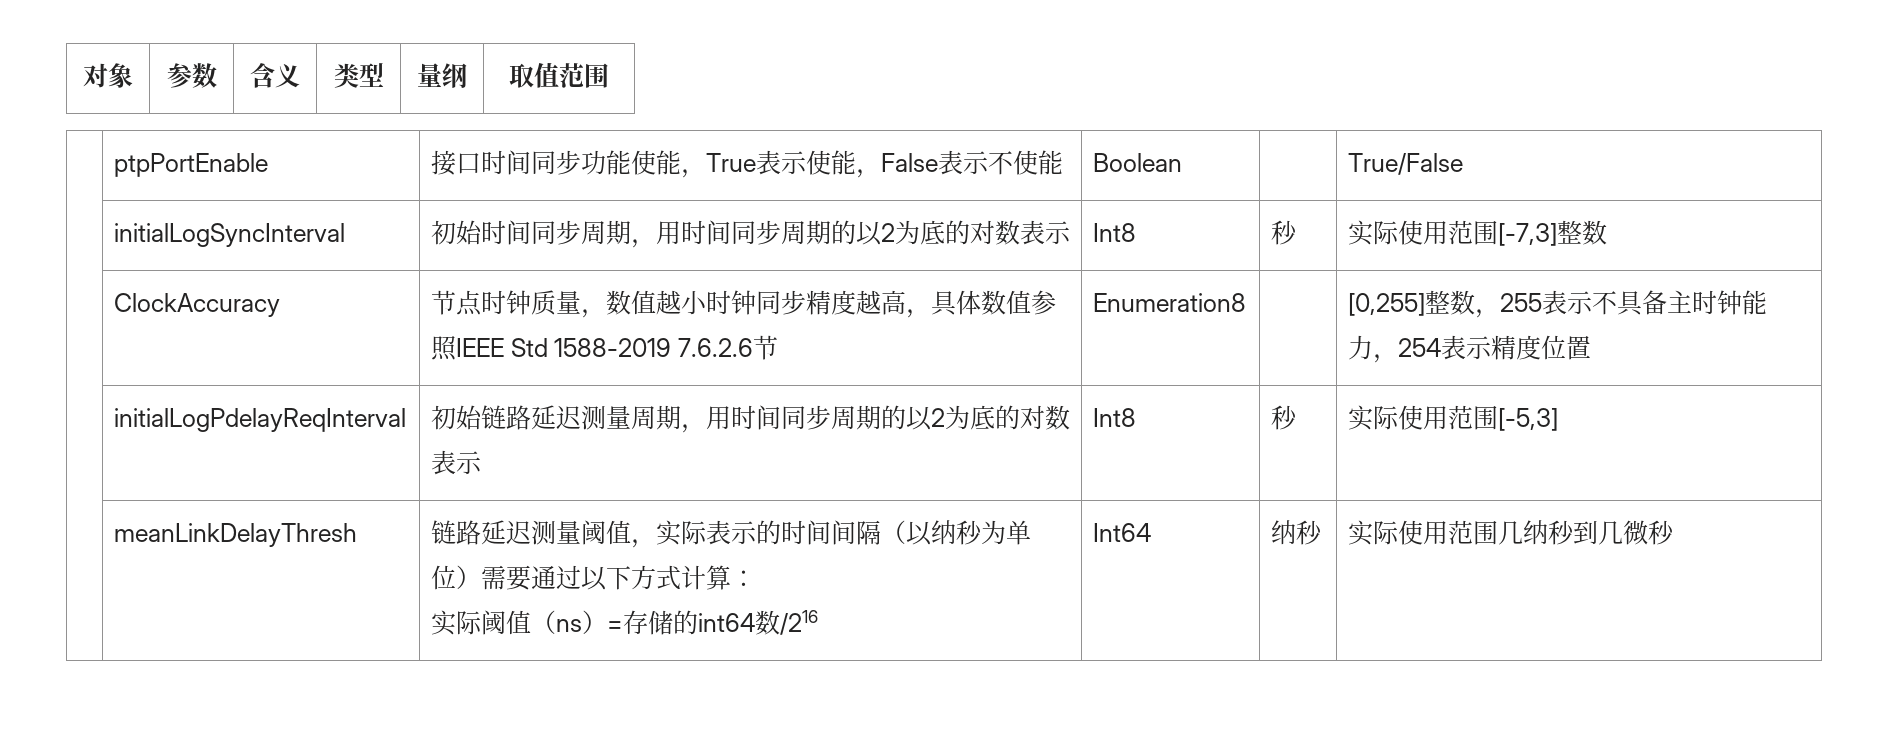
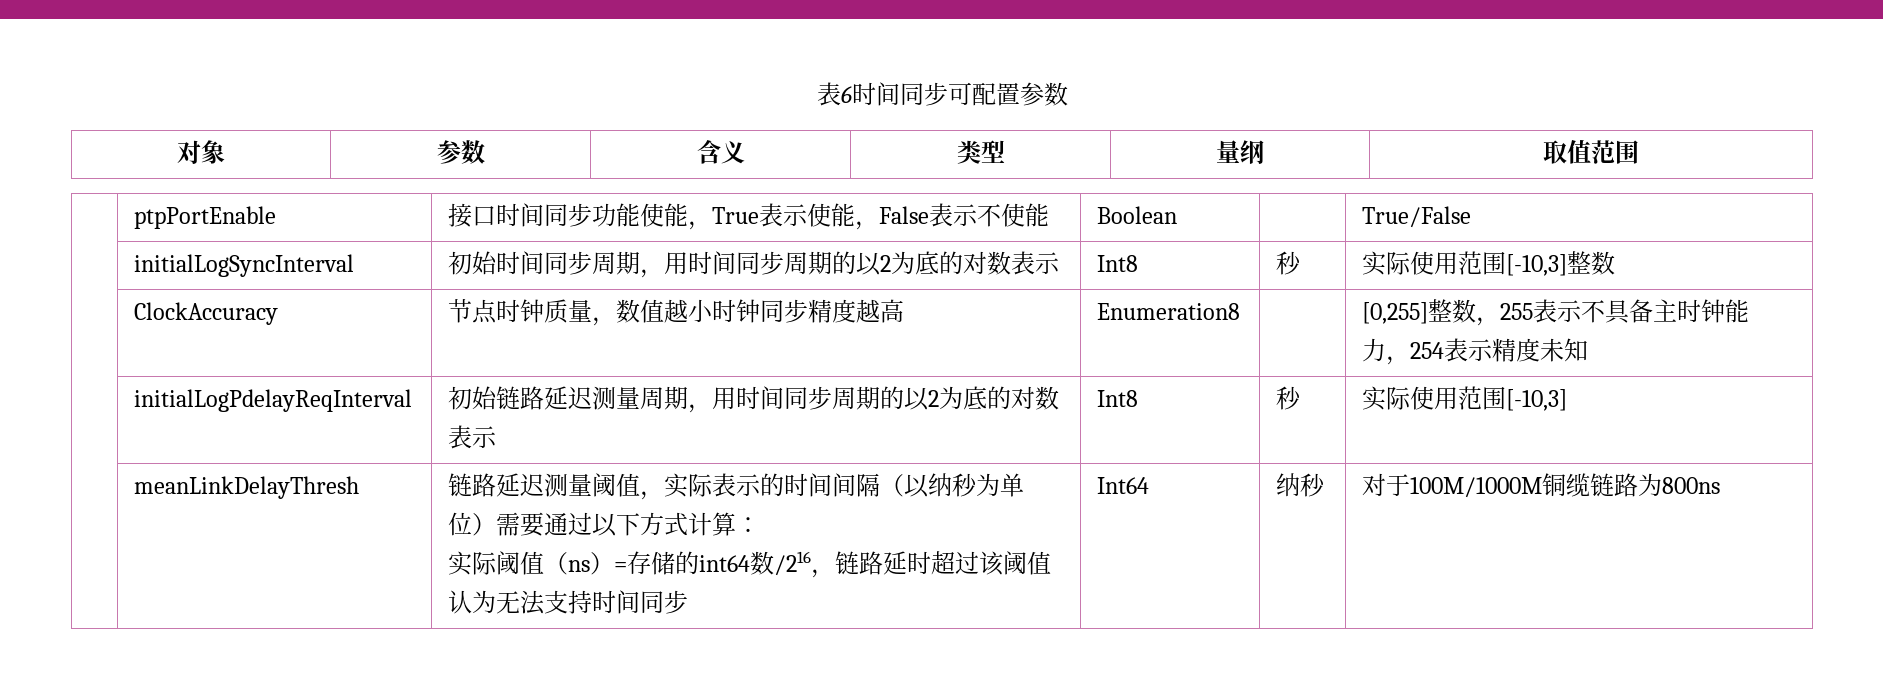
+ 表6时间同步可配置参数
- | initialLogSyncInterval | 初始时间同步周期，用时间同步周期的以2为底的对数表示 | Int8 | 秒 | 实际使用范围[-7,3]整数
+ | initialLogSyncInterval | 初始时间同步周期，用时间同步周期的以2为底的对数表示 | Int8 | 秒 | 实际使用范围[-10,3]整数
- | ClockAccuracy | 节点时钟质量，数值越小时钟同步精度越高，具体数值参照IEEE Std 1588-2019 7.6.2.6节 | Enumeration8 | | [0,255]整数，255表示不具备主时钟能力，254表示精度位置
+ | ClockAccuracy | 节点时钟质量，数值越小时钟同步精度越高 | Enumeration8 | | [0,255]整数，255表示不具备主时钟能力，254表示精度未知
- | initialLogPdelayReqInterval | 初始链路延迟测量周期，用时间同步周期的以2为底的对数表示 | Int8 | 秒 | 实际使用范围[-5,3]
+ | initialLogPdelayReqInterval | 初始链路延迟测量周期，用时间同步周期的以2为底的对数表示 | Int8 | 秒 | 实际使用范围[-10,3]
- 实际阈值（ns）=存储的int64数/216 | Int64 | 纳秒 | 实际使用范围几纳秒到几微秒
+ 实际阈值（ns）=存储的int64数/216，链路延时超过该阈值认为无法支持时间同步 | Int64 | 纳秒 | 对于100M/1000M铜缆链路为800ns

